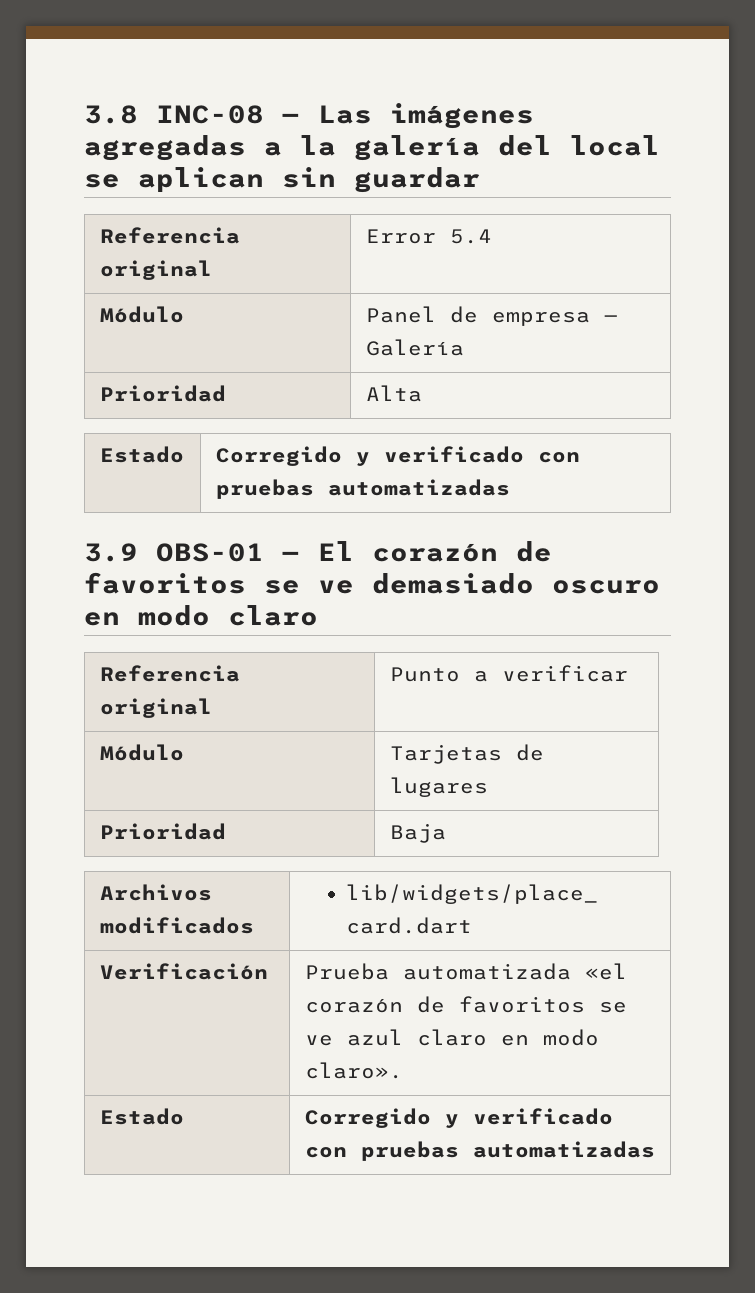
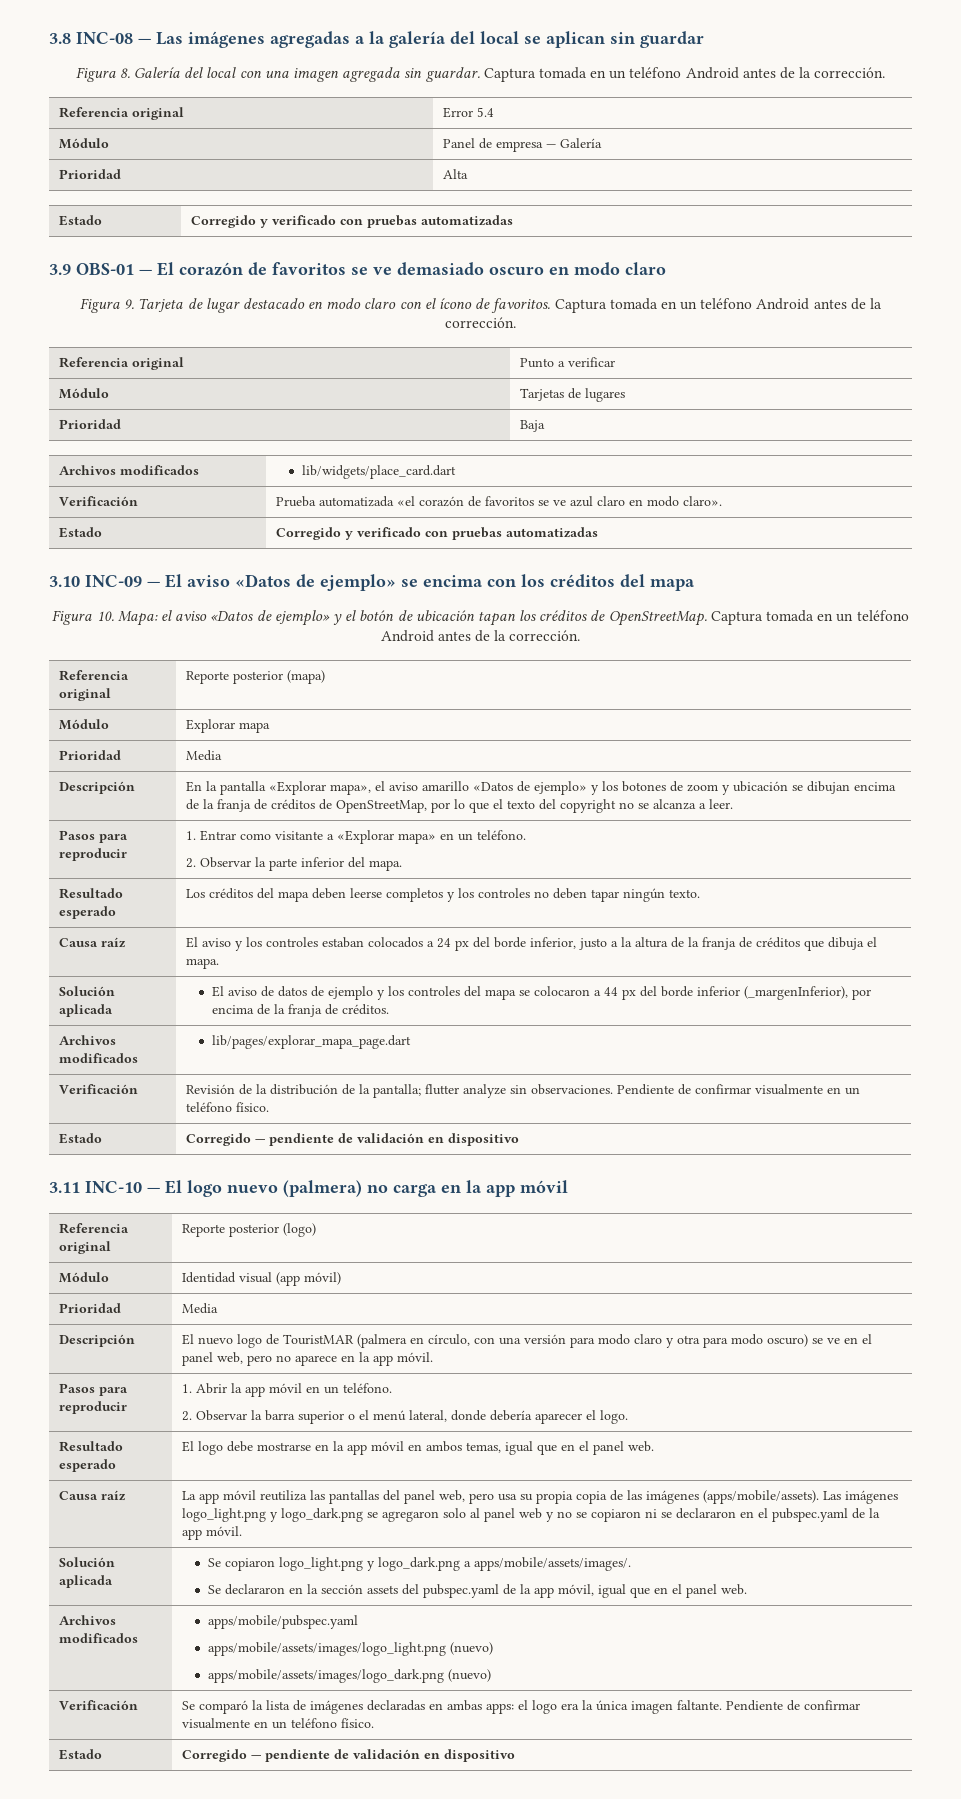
+ Figura 8. Galería del local con una imagen agregada sin guardar. Captura tomada en un teléfono Android antes de la corrección.
+ Figura 9. Tarjeta de lugar destacado en modo claro con el ícono de favoritos. Captura tomada en un teléfono Android antes de la corrección.
+ 3.10 INC-09 — El aviso «Datos de ejemplo» se encima con los créditos del mapa
+ Figura 10. Mapa: el aviso «Datos de ejemplo» y el botón de ubicación tapan los créditos de OpenStreetMap. Captura tomada en un teléfono Android antes de la corrección.
+ Referencia original | Reporte posterior (mapa)
+ Módulo | Explorar mapa
+ Prioridad | Media
+ Descripción | En la pantalla «Explorar mapa», el aviso amarillo «Datos de ejemplo» y los botones de zoom y ubicación se dibujan encima de la franja de créditos de OpenStreetMap, por lo que el texto del copyright no se alcanza a leer.
+ Pasos para reproducir | 1. Entrar como visitante a «Explorar mapa» en un teléfono.
+ 2. Observar la parte inferior del mapa.
+ Resultado esperado | Los créditos del mapa deben leerse completos y los controles no deben tapar ningún texto.
+ Causa raíz | El aviso y los controles estaban colocados a 24 px del borde inferior, justo a la altura de la franja de créditos que dibuja el mapa.
+ Solución aplicada | El aviso de datos de ejemplo y los controles del mapa se colocaron a 44 px del borde inferior (_margenInferior), por encima de la franja de créditos.
+ Archivos modificados | lib/pages/explorar_mapa_page.dart
+ Verificación | Revisión de la distribución de la pantalla; flutter analyze sin observaciones. Pendiente de confirmar visualmente en un teléfono físico.
+ Estado | Corregido — pendiente de validación en dispositivo
+ 3.11 INC-10 — El logo nuevo (palmera) no carga en la app móvil
+ Referencia original | Reporte posterior (logo)
+ Módulo | Identidad visual (app móvil)
+ Prioridad | Media
+ Descripción | El nuevo logo de TouristMAR (palmera en círculo, con una versión para modo claro y otra para modo oscuro) se ve en el panel web, pero no aparece en la app móvil.
+ Pasos para reproducir | 1. Abrir la app móvil en un teléfono.
+ 2. Observar la barra superior o el menú lateral, donde debería aparecer el logo.
+ Resultado esperado | El logo debe mostrarse en la app móvil en ambos temas, igual que en el panel web.
+ Causa raíz | La app móvil reutiliza las pantallas del panel web, pero usa su propia copia de las imágenes (apps/mobile/assets). Las imágenes logo_light.png y logo_dark.png se agregaron solo al panel web y no se copiaron ni se declararon en el pubspec.yaml de la app móvil.
+ Solución aplicada | Se copiaron logo_light.png y logo_dark.png a apps/mobile/assets/images/.
+ Se declararon en la sección assets del pubspec.yaml de la app móvil, igual que en el panel web.
+ Archivos modificados | apps/mobile/pubspec.yaml
+ apps/mobile/assets/images/logo_light.png (nuevo)
+ apps/mobile/assets/images/logo_dark.png (nuevo)
+ Verificación | Se comparó la lista de imágenes declaradas en ambas apps: el logo era la única imagen faltante. Pendiente de confirmar visualmente en un teléfono físico.
+ Estado | Corregido — pendiente de validación en dispositivo

